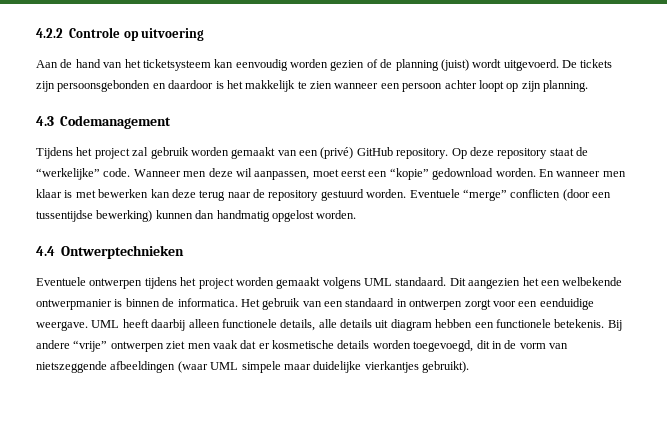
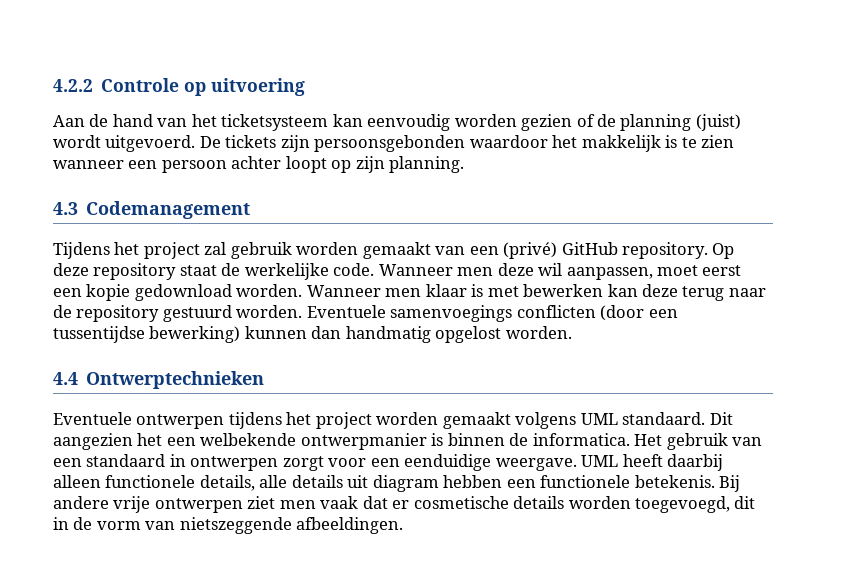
- De tickets zijn persoonsgebonden en daardoor is het makkelijk te zien wanneer een persoon achter loopt op zijn planning.
+ De tickets zijn persoonsgebonden waardoor het makkelijk is te zien wanneer een persoon achter loopt op zijn planning.
- Op deze repository staat de “werkelijke” code.
+ Op deze repository staat de werkelijke code.
- Wanneer men deze wil aanpassen, moet eerst een “kopie” gedownload worden.
+ Wanneer men deze wil aanpassen, moet eerst een kopie gedownload worden.
- En wanneer men klaar is met bewerken kan deze terug naar de repository gestuurd worden.
+ Wanneer men klaar is met bewerken kan deze terug naar de repository gestuurd worden.
- Eventuele “merge” conflicten (door een tussentijdse bewerking) kunnen dan handmatig opgelost worden.
+ Eventuele samenvoegings conflicten (door een tussentijdse bewerking) kunnen dan handmatig opgelost worden.
- Bij andere “vrije” ontwerpen ziet men vaak dat er kosmetische details worden toegevoegd, dit in de vorm van nietszeggende afbeeldingen (waar UML simpele maar duidelijke vierkantjes gebruikt).
+ Bij andere vrije ontwerpen ziet men vaak dat er cosmetische details worden toegevoegd, dit in de vorm van nietszeggende afbeeldingen.

